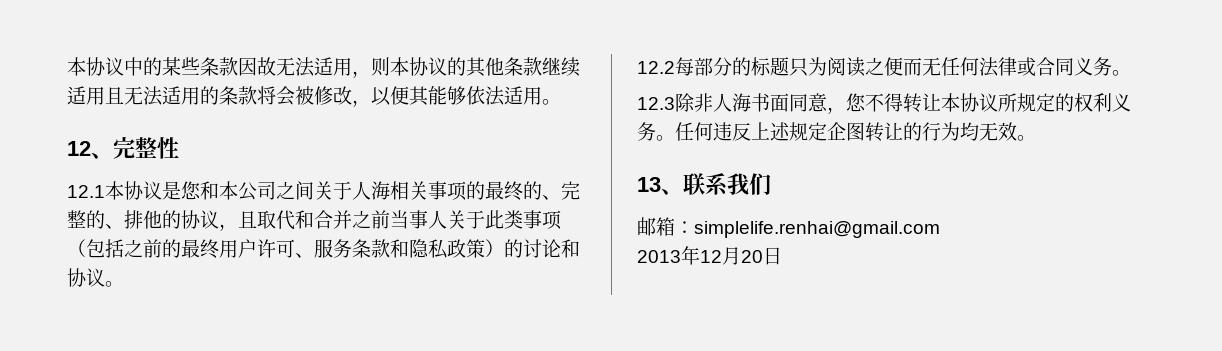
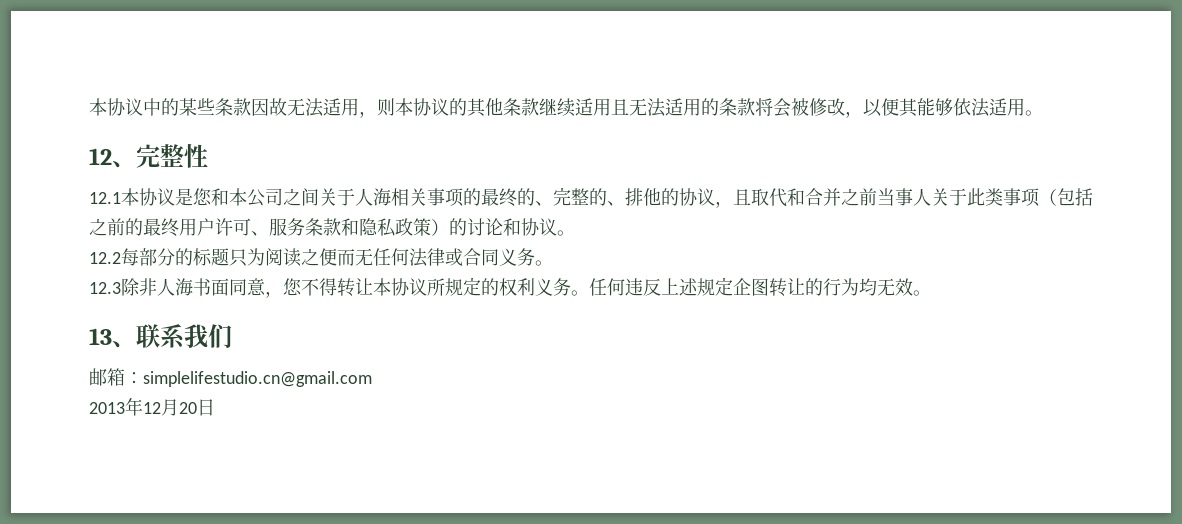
- 邮箱：simplelife.renhai@gmail.com
+ 邮箱：simplelifestudio.cn@gmail.com

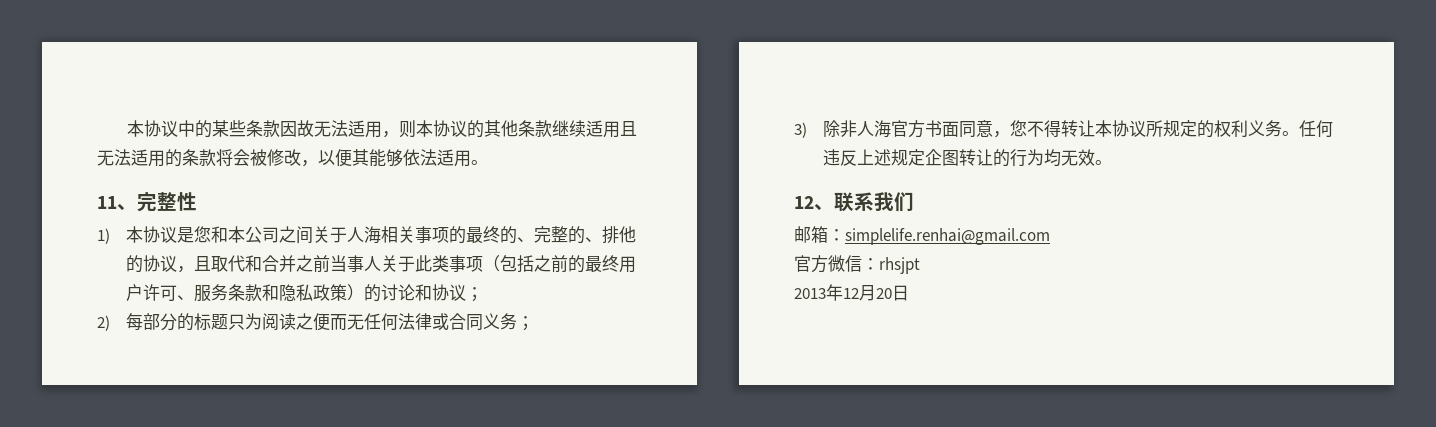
- 12、完整性
+ 11、完整性
- 12.1本协议是您和本公司之间关于人海相关事项的最终的、完整的、排他的协议，且取代和合并之前当事人关于此类事项（包括之前的最终用户许可、服务条款和隐私政策）的讨论和协议。
- 12.2每部分的标题只为阅读之便而无任何法律或合同义务。
- 12.3除非人海书面同意，您不得转让本协议所规定的权利义务。
+ 1)本协议是您和本公司之间关于人海相关事项的最终的、完整的、排他的协议，且取代和合并之前当事人关于此类事项（包括之前的最终用户许可、服务条款和隐私政策）的讨论和协议；
+ 2)每部分的标题只为阅读之便而无任何法律或合同义务；
+ 3)除非人海官方书面同意，您不得转让本协议所规定的权利义务。
- 13、联系我们
+ 12、联系我们
- 邮箱：simplelifestudio.cn@gmail.com
+ 邮箱：simplelife.renhai@gmail.com
+ 官方微信：rhsjpt

